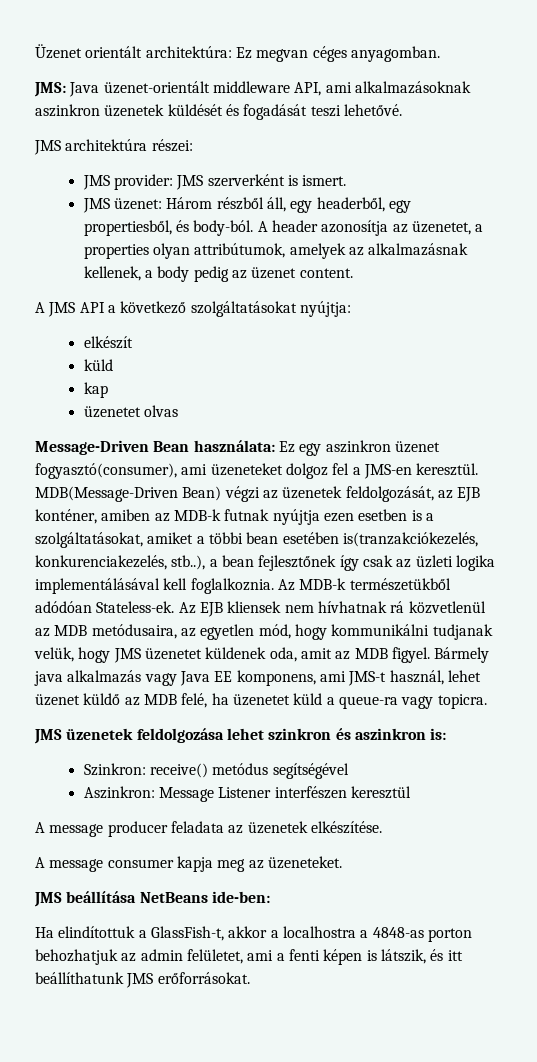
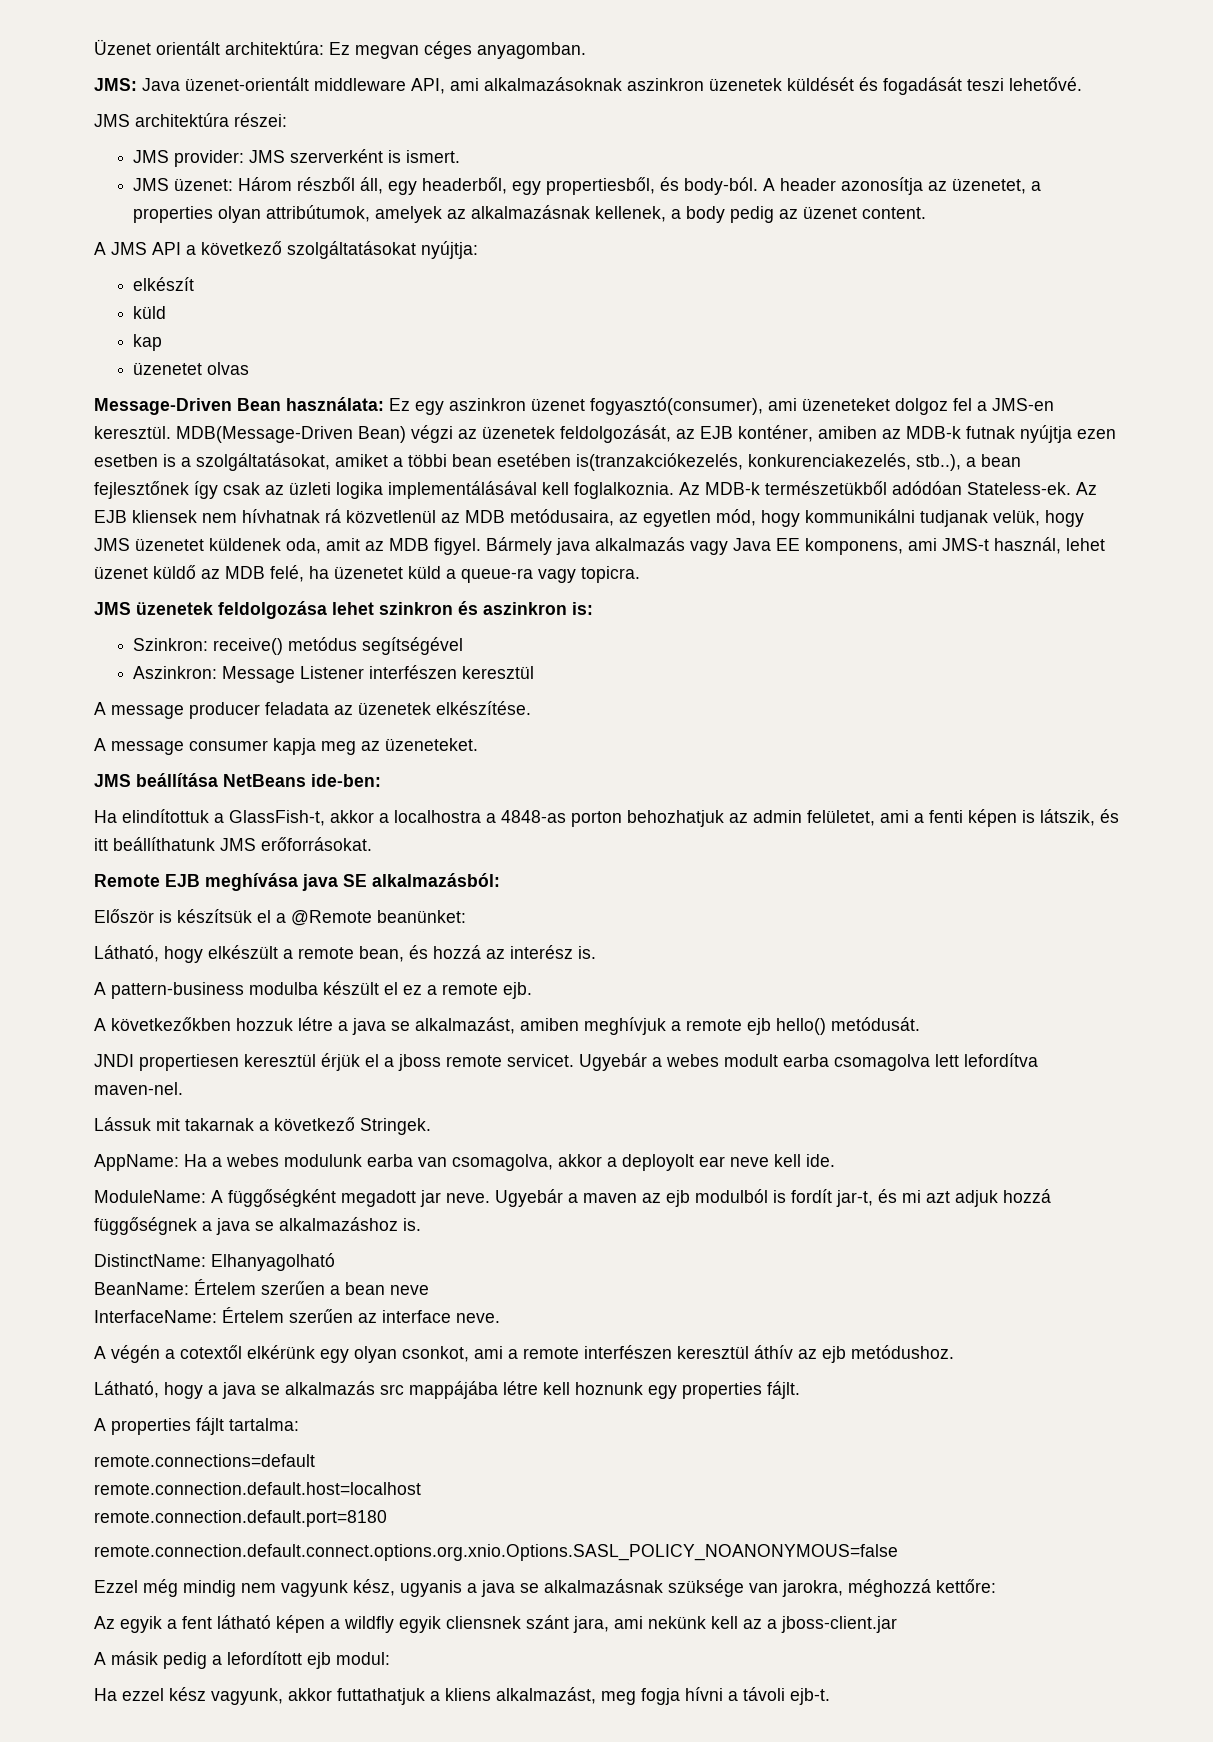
+ Remote EJB meghívása java SE alkalmazásból:
+ Először is készítsük el a @Remote beanünket:
+ Látható, hogy elkészült a remote bean, és hozzá az interész is.
+ A pattern-business modulba készült el ez a remote ejb.
+ A következőkben hozzuk létre a java se alkalmazást, amiben meghívjuk a remote ejb hello() metódusát.
+ JNDI propertiesen keresztül érjük el a jboss remote servicet. Ugyebár a webes modult earba csomagolva lett lefordítva maven-nel.
+ Lássuk mit takarnak a következő Stringek.
+ AppName: Ha a webes modulunk earba van csomagolva, akkor a deployolt ear neve kell ide.
+ ModuleName: A függőségként megadott jar neve. Ugyebár a maven az ejb modulból is fordít jar-t, és mi azt adjuk hozzá függőségnek a java se alkalmazáshoz is.
+ DistinctName: Elhanyagolható
+ BeanName: Értelem szerűen a bean neve
+ InterfaceName: Értelem szerűen az interface neve.
+ A végén a cotextől elkérünk egy olyan csonkot, ami a remote interfészen keresztül áthív az ejb metódushoz.
+ Látható, hogy a java se alkalmazás src mappájába létre kell hoznunk egy properties fájlt.
+ A properties fájlt tartalma:
+ remote.connections=default
+ remote.connection.default.host=localhost
+ remote.connection.default.port=8180
+ remote.connection.default.connect.options.org.xnio.Options.SASL_POLICY_NOANONYMOUS=false
+ Ezzel még mindig nem vagyunk kész, ugyanis a java se alkalmazásnak szüksége van jarokra, méghozzá kettőre:
+ Az egyik a fent látható képen a wildfly egyik cliensnek szánt jara, ami nekünk kell az a jboss-client.jar
+ A másik pedig a lefordított ejb modul:
+ Ha ezzel kész vagyunk, akkor futtathatjuk a kliens alkalmazást, meg fogja hívni a távoli ejb-t.

